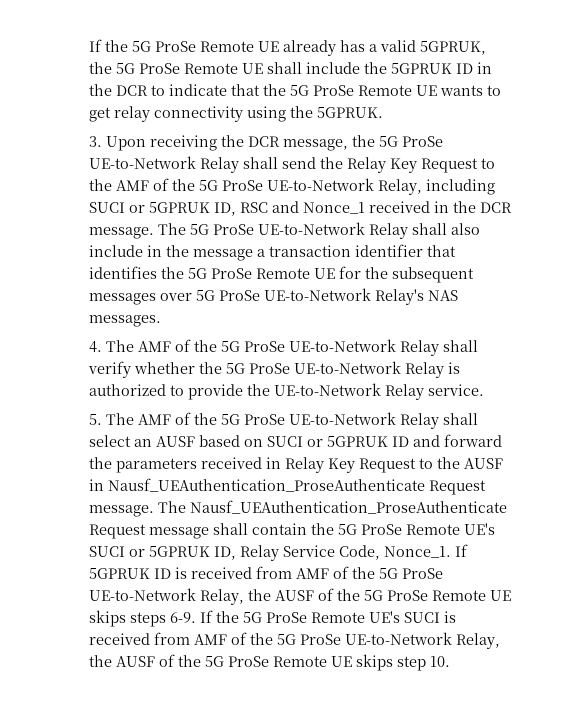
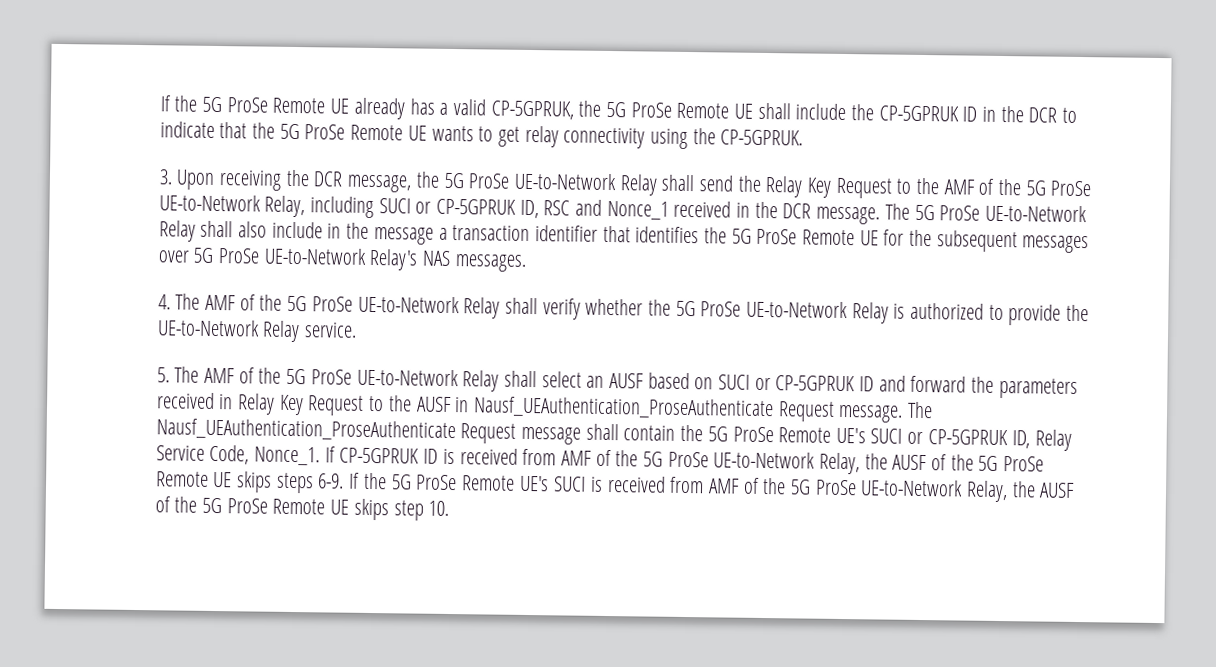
- If the 5G ProSe Remote UE already has a valid 5GPRUK, the 5G ProSe Remote UE shall include the 5GPRUK ID in the DCR to indicate that the 5G ProSe Remote UE wants to get relay connectivity using the 5GPRUK.
+ If the 5G ProSe Remote UE already has a valid CP-5GPRUK, the 5G ProSe Remote UE shall include the CP-5GPRUK ID in the DCR to indicate that the 5G ProSe Remote UE wants to get relay connectivity using the CP-5GPRUK.
- 3. Upon receiving the DCR message, the 5G ProSe UE-to-Network Relay shall send the Relay Key Request to the AMF of the 5G ProSe UE-to-Network Relay, including SUCI or 5GPRUK ID, RSC and Nonce_1 received in the DCR message.
+ 3. Upon receiving the DCR message, the 5G ProSe UE-to-Network Relay shall send the Relay Key Request to the AMF of the 5G ProSe UE-to-Network Relay, including SUCI or CP-5GPRUK ID, RSC and Nonce_1 received in the DCR message.
- 5. The AMF of the 5G ProSe UE-to-Network Relay shall select an AUSF based on SUCI or 5GPRUK ID and forward the parameters received in Relay Key Request to the AUSF in Nausf_UEAuthentication_ProseAuthenticate Request message.
+ 5. The AMF of the 5G ProSe UE-to-Network Relay shall select an AUSF based on SUCI or CP-5GPRUK ID and forward the parameters received in Relay Key Request to the AUSF in Nausf_UEAuthentication_ProseAuthenticate Request message.
- The Nausf_UEAuthentication_ProseAuthenticate Request message shall contain the 5G ProSe Remote UE's SUCI or 5GPRUK ID, Relay Service Code, Nonce_1.
+ The Nausf_UEAuthentication_ProseAuthenticate Request message shall contain the 5G ProSe Remote UE's SUCI or CP-5GPRUK ID, Relay Service Code, Nonce_1.
- If 5GPRUK ID is received from AMF of the 5G ProSe UE-to-Network Relay, the AUSF of the 5G ProSe Remote UE skips steps 6-9.
+ If CP-5GPRUK ID is received from AMF of the 5G ProSe UE-to-Network Relay, the AUSF of the 5G ProSe Remote UE skips steps 6-9.

